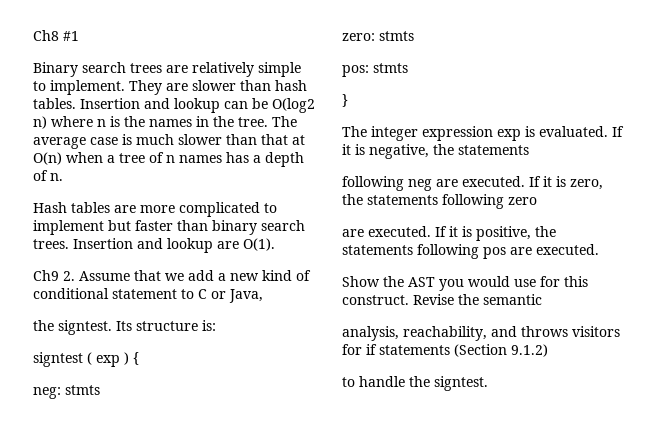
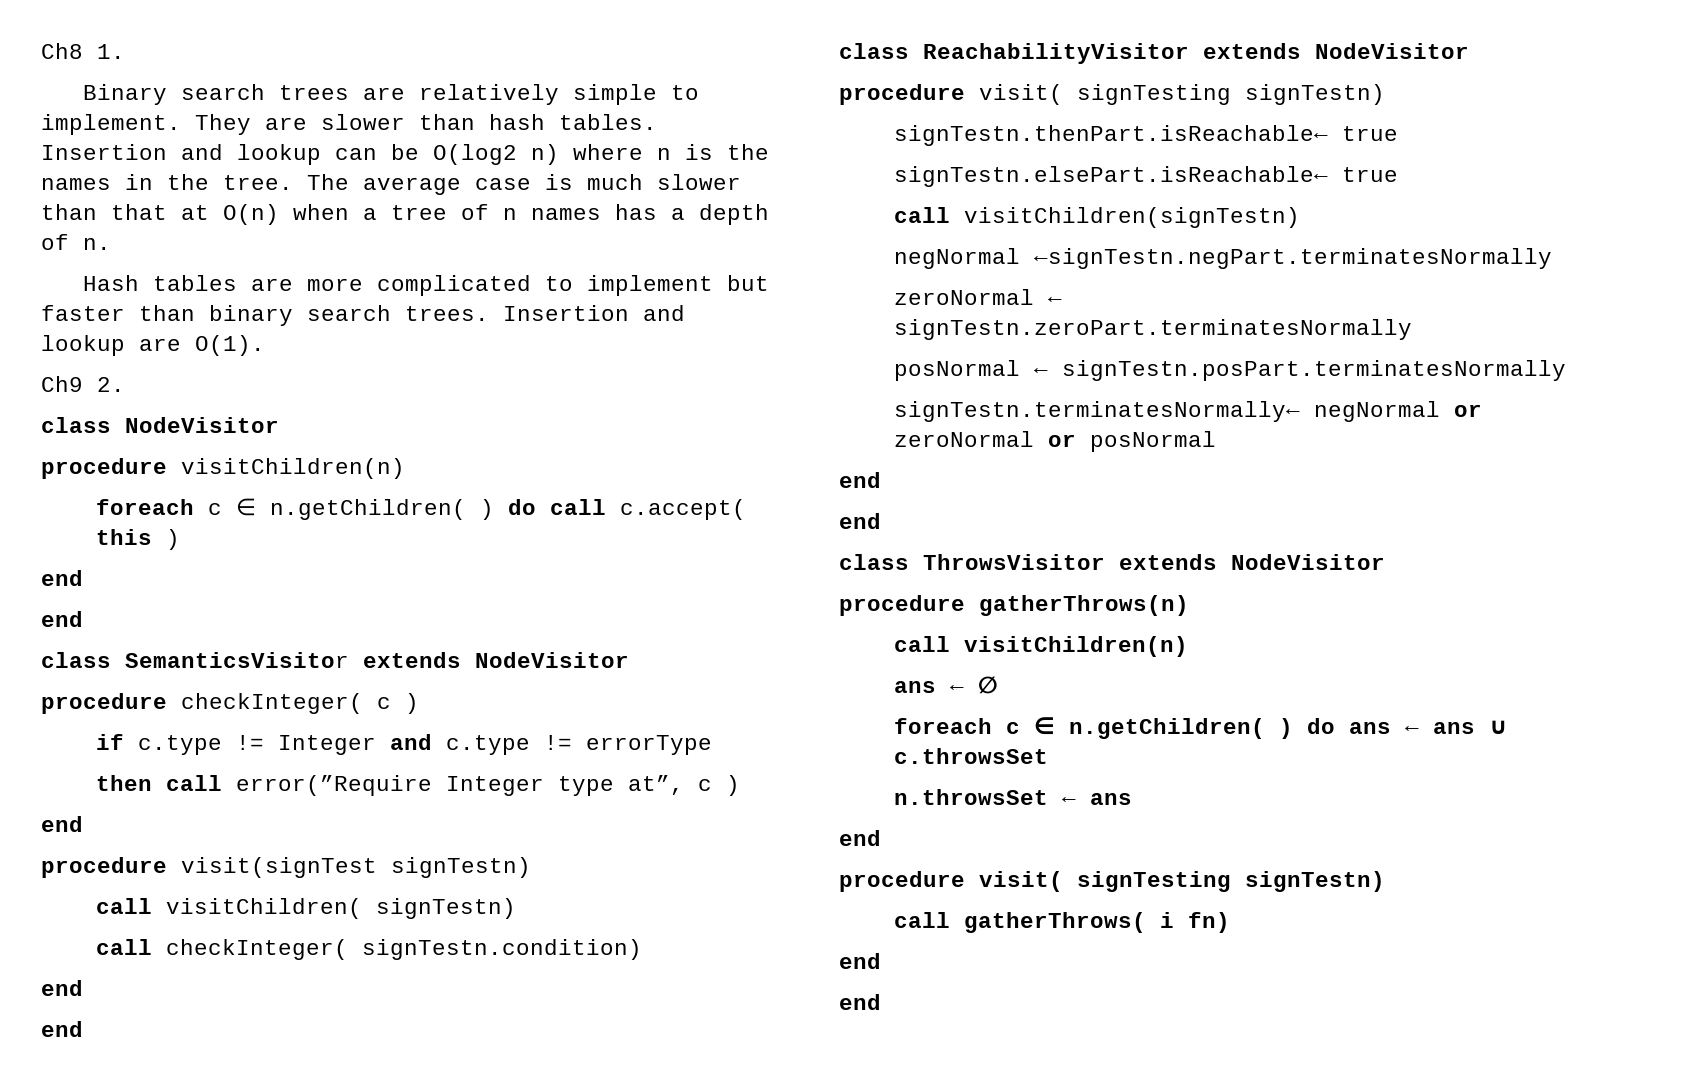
- Ch8 #1
+ Ch8 1.
- Ch9 2. Assume that we add a new kind of conditional statement to C or Java,
- the signtest. Its structure is:
- signtest ( exp ) {
- neg: stmts
- zero: stmts
- pos: stmts
- }
- The integer expression exp is evaluated. If it is negative, the statements
- following neg are executed. If it is zero, the statements following zero
- are executed. If it is positive, the statements following pos are executed.
- Show the AST you would use for this construct. Revise the semantic
- analysis, reachability, and throws visitors for if statements (Section 9.1.2)
- to handle the signtest.
+ Ch9 2.
+ class NodeVisitor
+ procedure visitChildren(n)
+ foreach c ∈ n.getChildren( ) do call c.accept( this )
+ end
+ end
+ class SemanticsVisitor extends NodeVisitor
+ procedure checkInteger( c )
+ if c.type != Integer and c.type != errorType
+ then call error(”Require Integer type at”, c )
+ end
+ procedure visit(signTest signTestn)
+ call visitChildren( signTestn)
+ call checkInteger( signTestn.condition)
+ end
+ end
+ class ReachabilityVisitor extends NodeVisitor
+ procedure visit( signTesting signTestn)
+ signTestn.thenPart.isReachable← true
+ signTestn.elsePart.isReachable← true
+ call visitChildren(signTestn)
+ negNormal ←signTestn.negPart.terminatesNormally
+ zeroNormal ← signTestn.zeroPart.terminatesNormally
+ posNormal ← signTestn.posPart.terminatesNormally
+ signTestn.terminatesNormally← negNormal or zeroNormal or posNormal
+ end
+ end
+ class ThrowsVisitor extends NodeVisitor
+ procedure gatherThrows(n)
+ call visitChildren(n)
+ ans ← ∅
+ foreach c ∈ n.getChildren( ) do ans ← ans ∪ c.throwsSet
+ n.throwsSet ← ans
+ end
+ procedure visit( signTesting signTestn)
+ call gatherThrows( i fn)
+ end
+ end

